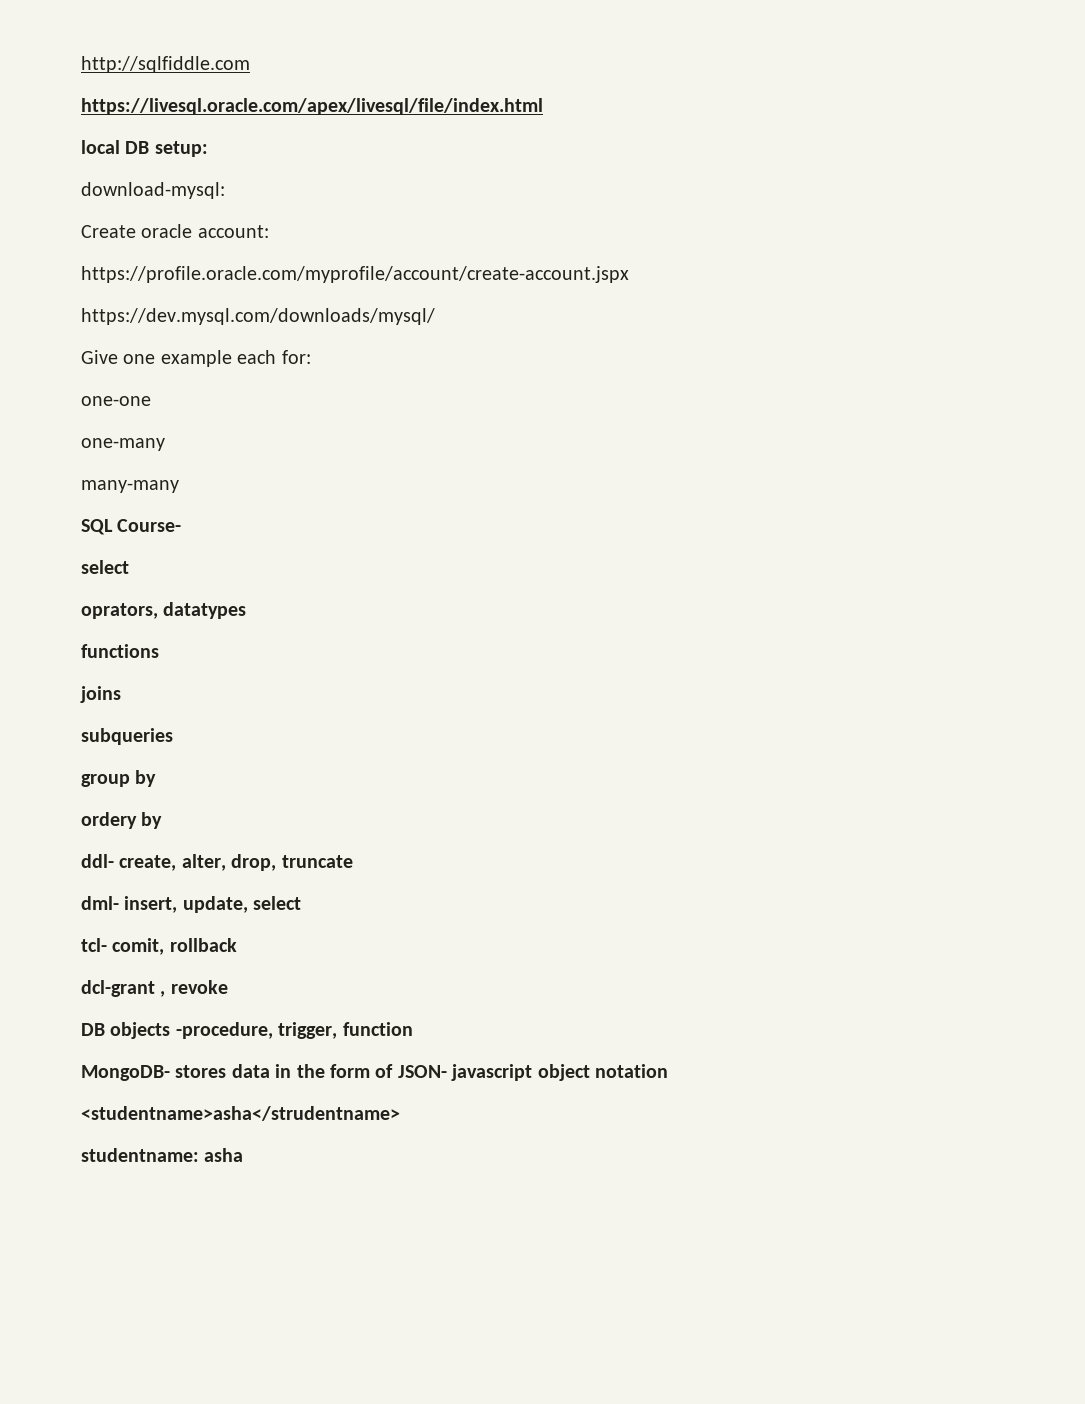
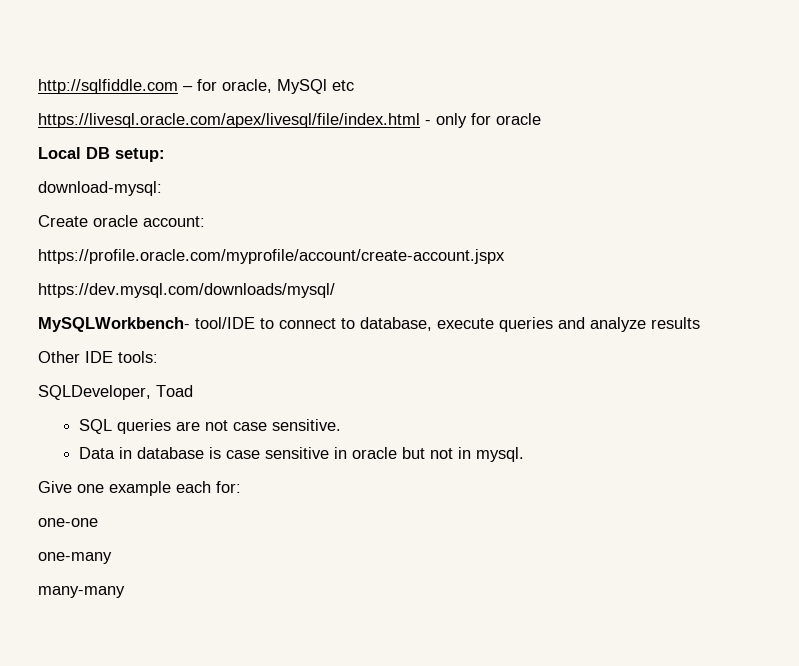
- http://sqlfiddle.com
- https://livesql.oracle.com/apex/livesql/file/index.html
- local DB setup:
+ http://sqlfiddle.com – for oracle, MySQl etc
+ https://livesql.oracle.com/apex/livesql/file/index.html - only for oracle
+ Local DB setup:
+ MySQLWorkbench- tool/IDE to connect to database, execute queries and analyze results
+ Other IDE tools:
+ SQLDeveloper, Toad
+ SQL queries are not case sensitive.
+ Data in database is case sensitive in oracle but not in mysql.
- SQL Course-
- select
- oprators, datatypes
- functions
- joins
- subqueries
- group by
- ordery by
- ddl- create, alter, drop, truncate
- dml- insert, update, select
- tcl- comit, rollback
- dcl-grant , revoke
- DB objects -procedure, trigger, function
- MongoDB- stores data in the form of JSON- javascript object notation
- <studentname>asha</strudentname>
- studentname: asha

